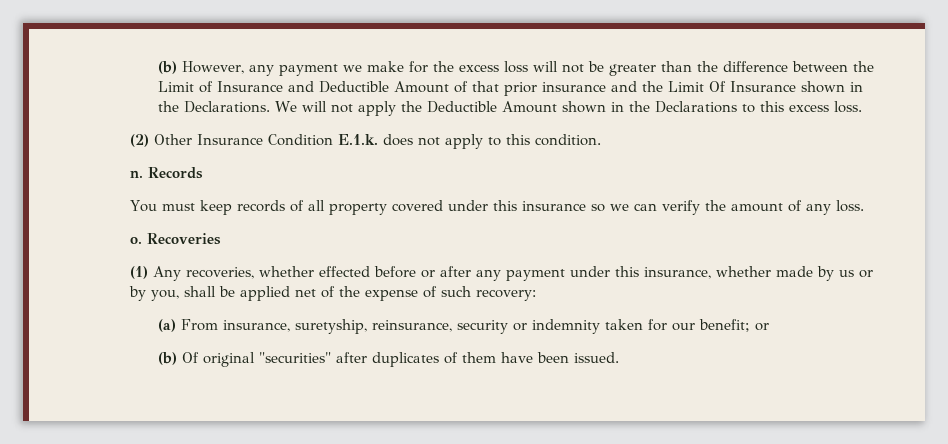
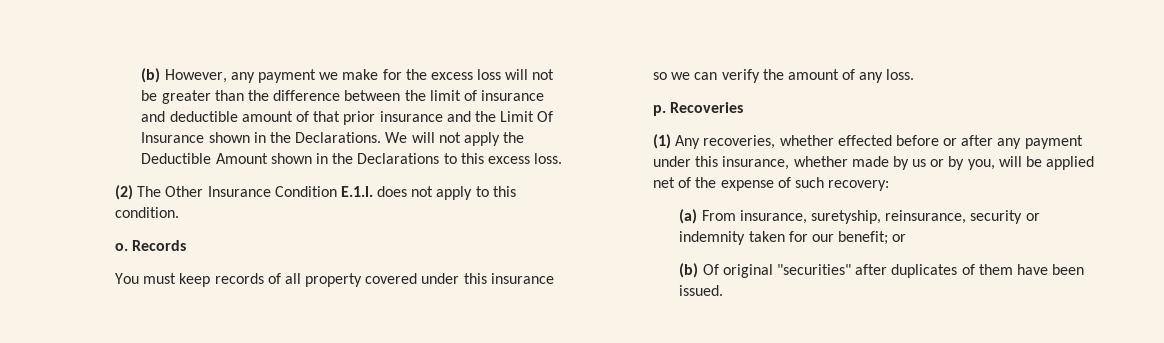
- (b) However, any payment we make for the excess loss will not be greater than the difference between the Limit of Insurance and Deductible Amount of that prior insurance and the Limit Of Insurance shown in the Declarations.
+ (b) However, any payment we make for the excess loss will not be greater than the difference between the limit of insurance and deductible amount of that prior insurance and the Limit Of Insurance shown in the Declarations.
- (2) Other Insurance Condition E.1.k. does not apply to this condition.
+ (2) The Other Insurance Condition E.1.l. does not apply to this condition.
- n.
+ o.
- o. Recoveries
+ p. Recoveries
- (1) Any recoveries, whether effected before or after any payment under this insurance, whether made by us or by you, shall be applied net of the expense of such recovery:
+ (1) Any recoveries, whether effected before or after any payment under this insurance, whether made by us or by you, will be applied net of the expense of such recovery:

